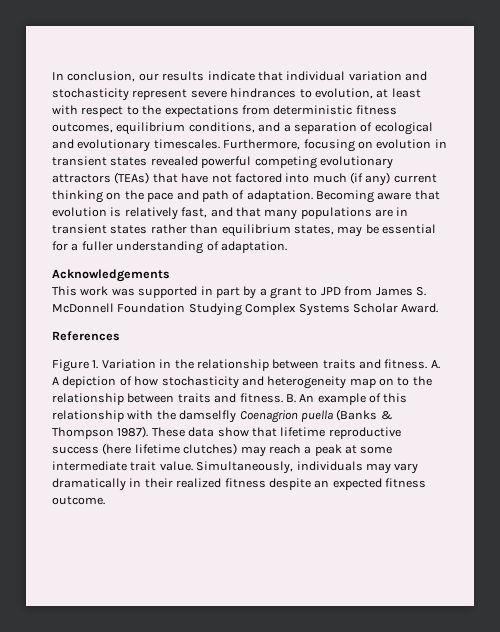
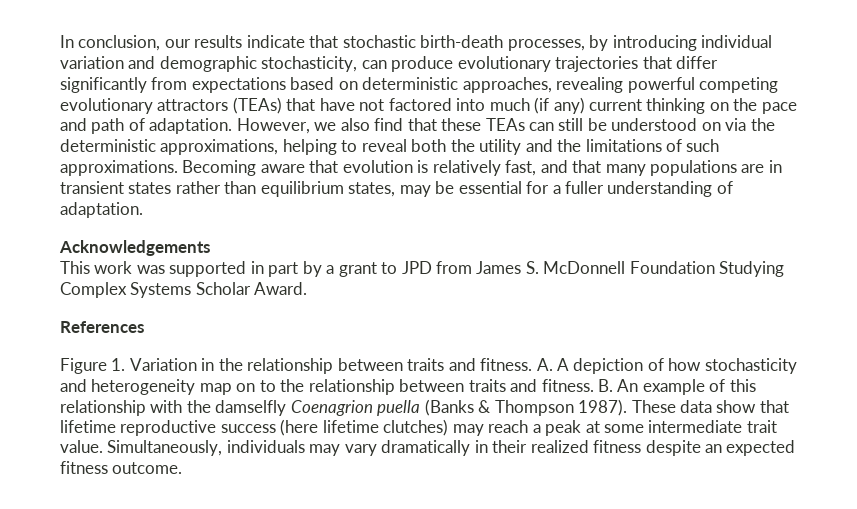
- In conclusion, our results indicate that individual variation and stochasticity represent severe hindrances to evolution, at least with respect to the expectations from deterministic fitness outcomes, equilibrium conditions, and a separation of ecological and evolutionary timescales. Furthermore, focusing on evolution in transient states revealed powerful competing evolutionary attractors (TEAs) that have not factored into much (if any) current thinking on the pace and path of adaptation.
+ In conclusion, our results indicate that stochastic birth-death processes, by introducing individual variation and demographic stochasticity, can produce evolutionary trajectories that differ significantly from expectations based on deterministic approaches, revealing powerful competing evolutionary attractors (TEAs) that have not factored into much (if any) current thinking on the pace and path of adaptation.
+ However, we also find that these TEAs can still be understood on via the deterministic approximations, helping to reveal both the utility and the limitations of such approximations.

